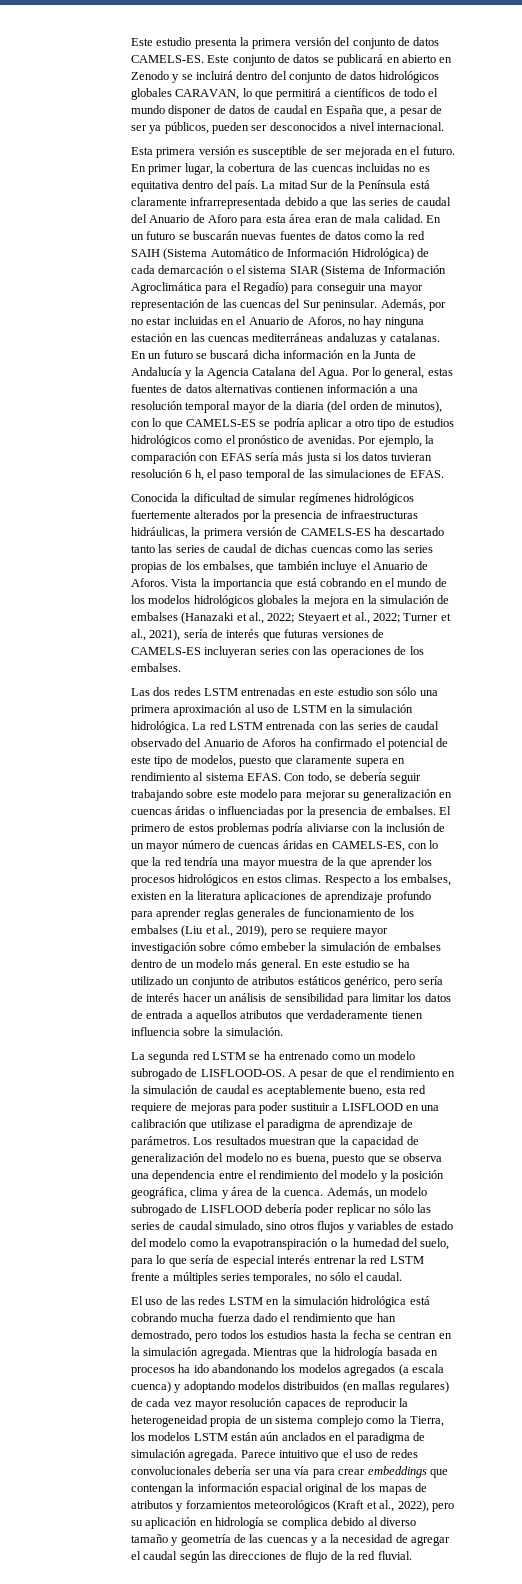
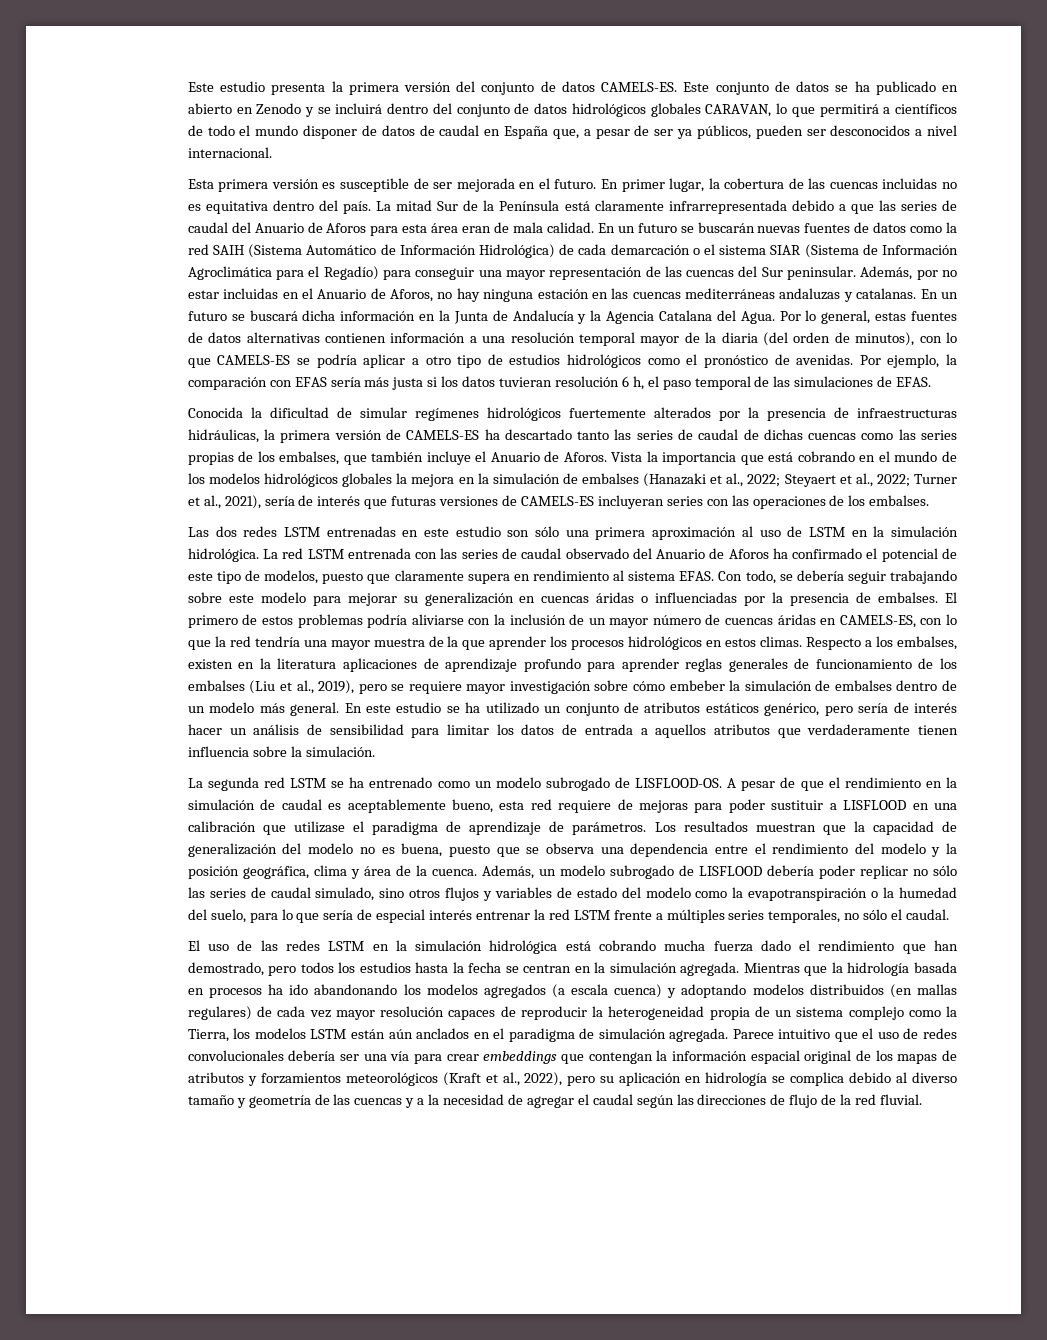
- Este conjunto de datos se publicará en abierto en Zenodo y se incluirá dentro del conjunto de datos hidrológicos globales CARAVAN, lo que permitirá a científicos de todo el mundo disponer de datos de caudal en España que, a pesar de ser ya públicos, pueden ser desconocidos a nivel internacional.
+ Este conjunto de datos se ha publicado en abierto en Zenodo y se incluirá dentro del conjunto de datos hidrológicos globales CARAVAN, lo que permitirá a científicos de todo el mundo disponer de datos de caudal en España que, a pesar de ser ya públicos, pueden ser desconocidos a nivel internacional.
- La mitad Sur de la Península está claramente infrarrepresentada debido a que las series de caudal del Anuario de Aforo para esta área eran de mala calidad.
+ La mitad Sur de la Península está claramente infrarrepresentada debido a que las series de caudal del Anuario de Aforos para esta área eran de mala calidad.

